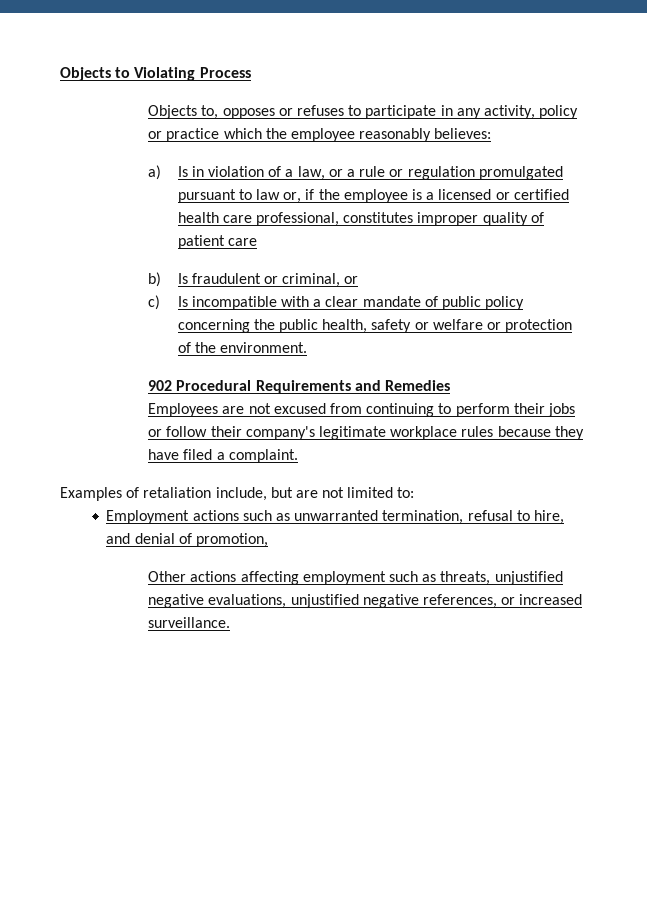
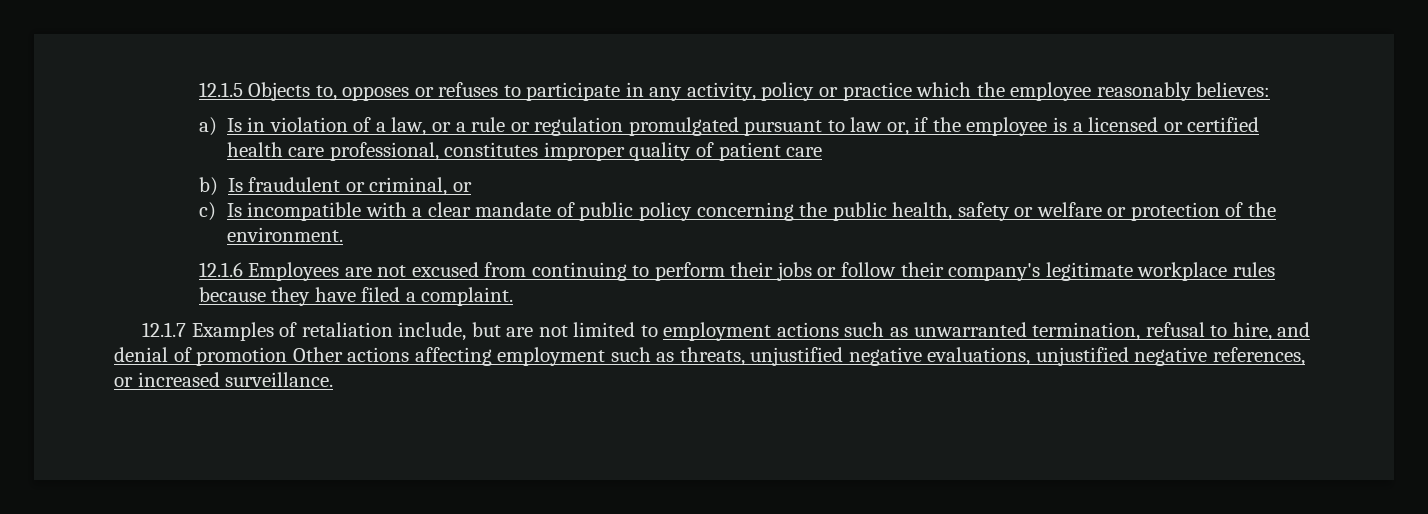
- Objects to Violating Process
- Objects to, opposes or refuses to participate in any activity, policy or practice which the employee reasonably believes:
+ 12.1.5 Objects to, opposes or refuses to participate in any activity, policy or practice which the employee reasonably believes:
- 902 Procedural Requirements and Remedies
- Employees are not excused from continuing to perform their jobs or follow their company's legitimate workplace rules because they have filed a complaint.
+ 12.1.6 Employees are not excused from continuing to perform their jobs or follow their company's legitimate workplace rules because they have filed a complaint.
- Examples of retaliation include, but are not limited to:
- Employment actions such as unwarranted termination, refusal to hire, and denial of promotion,
- Other actions affecting employment such as threats, unjustified negative evaluations, unjustified negative references, or increased surveillance.
+ 12.1.7 Examples of retaliation include, but are not limited to employment actions such as unwarranted termination, refusal to hire, and denial of promotion Other actions affecting employment such as threats, unjustified negative evaluations, unjustified negative references, or increased surveillance.

